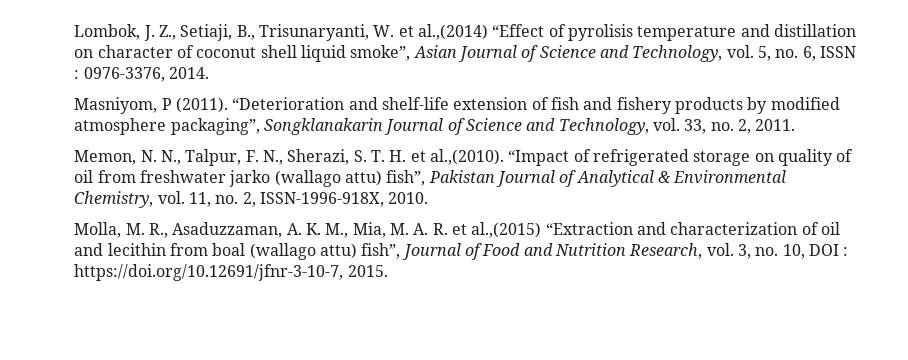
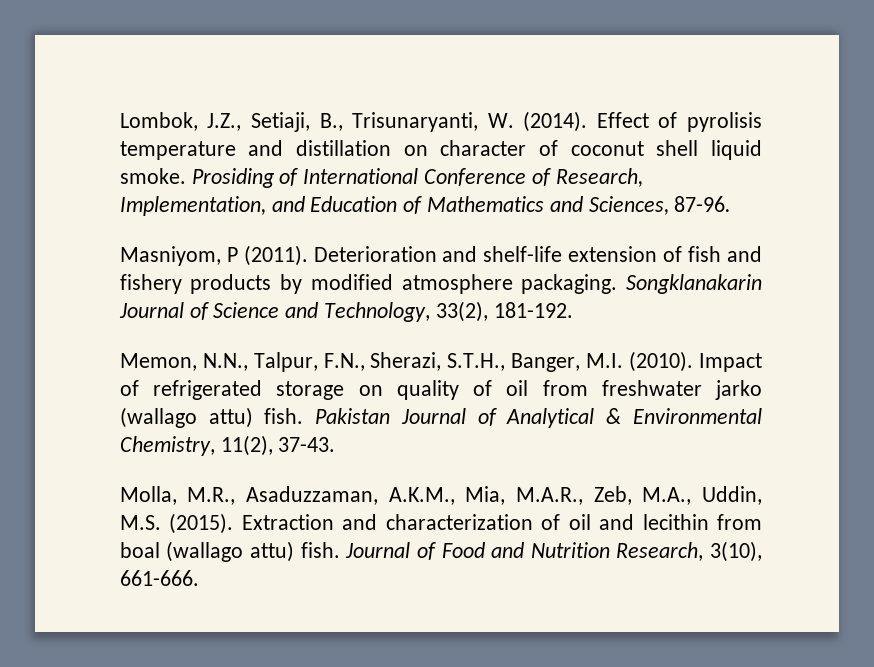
- Lombok, J. Z., Setiaji, B., Trisunaryanti, W. et al.,(2014) “Effect of pyrolisis temperature and distillation on character of coconut shell liquid smoke”, Asian Journal of Science and Technology, vol. 5, no. 6, ISSN : 0976-3376, 2014.
+ Lombok, J.Z., Setiaji, B., Trisunaryanti, W. (2014). Effect of pyrolisis temperature and distillation on character of coconut shell liquid smoke. Prosiding of International Conference of Research, Implementation, and Education of Mathematics and Sciences, 87-96.
- “Deterioration and shelf-life extension of fish and fishery products by modified atmosphere packaging”, Songklanakarin Journal of Science and Technology, vol. 33, no. 2, 2011.
- Memon, N. N., Talpur, F. N., Sherazi, S. T. H. et al.,(2010). “Impact of refrigerated storage on quality of oil from freshwater jarko (wallago attu) fish”, Pakistan Journal of Analytical & Environmental Chemistry, vol. 11, no. 2, ISSN-1996-918X, 2010.
- Molla, M. R., Asaduzzaman, A. K. M., Mia, M. A. R. et al.,(2015) “Extraction and characterization of oil and lecithin from boal (wallago attu) fish”, Journal of Food and Nutrition Research, vol. 3, no. 10, DOI : https://doi.org/10.12691/jfnr-3-10-7, 2015.
+ Deterioration and shelf-life extension of fish and fishery products by modified atmosphere packaging. Songklanakarin Journal of Science and Technology, 33(2), 181-192.
+ Memon, N.N., Talpur, F.N., Sherazi, S.T.H., Banger, M.I. (2010). Impact of refrigerated storage on quality of oil from freshwater jarko (wallago attu) fish. Pakistan Journal of Analytical & Environmental Chemistry, 11(2), 37-43.
+ Molla, M.R., Asaduzzaman, A.K.M., Mia, M.A.R., Zeb, M.A., Uddin, M.S. (2015). Extraction and characterization of oil and lecithin from boal (wallago attu) fish. Journal of Food and Nutrition Research, 3(10), 661-666.

